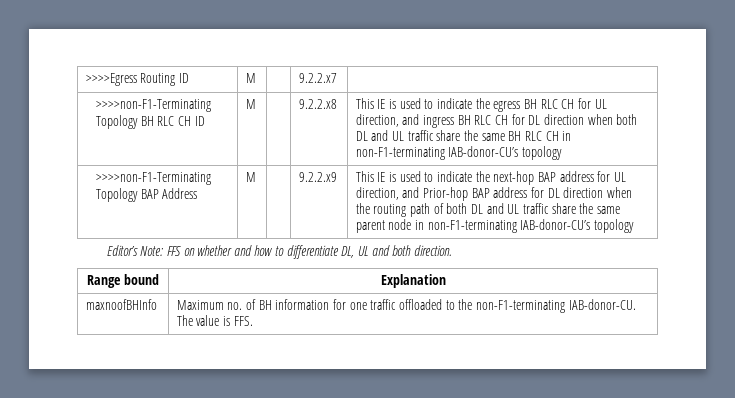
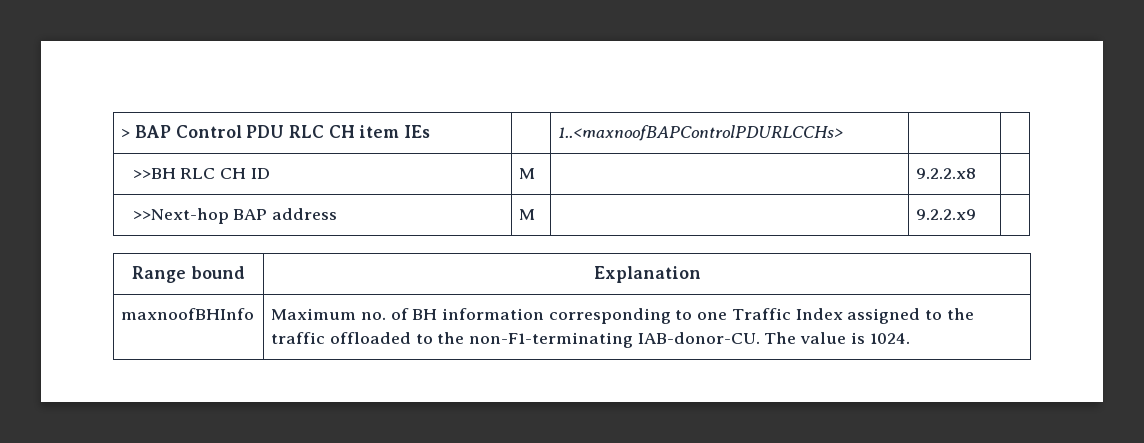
- >>>>Egress Routing ID | M | | 9.2.2.x7 |
- >>>>non-F1-Terminating Topology BH RLC CH ID | M | | 9.2.2.x8
+ > BAP Control PDU RLC CH item IEs | | 1..<maxnoofBAPControlPDURLCCHs> | |
+ >>BH RLC CH ID | M | | 9.2.2.x8 |
- This IE is used to indicate the egress BH RLC CH for UL direction, and ingress BH RLC CH for DL direction when both DL and UL traffic share the same BH RLC CH in non-F1-terminating IAB-donor-CU’s topology
- >>>>non-F1-Terminating Topology BAP Address | M | | 9.2.2.x9 | This IE is used to indicate the next-hop BAP address for UL direction, and Prior-hop BAP address for DL direction when the routing path of both DL and UL traffic share the same parent node in non-F1-terminating IAB-donor-CU’s topology
- Editor’s Note: FFS on whether and how to differentiate DL, UL and both direction.
+ >>Next-hop BAP address | M | | 9.2.2.x9 |
- maxnoofBHInfo | Maximum no. of BH information for one traffic offloaded to the non-F1-terminating IAB-donor-CU. The value is FFS.
+ maxnoofBHInfo | Maximum no. of BH information corresponding to one Traffic Index assigned to the traffic offloaded to the non-F1-terminating IAB-donor-CU. The value is 1024.

